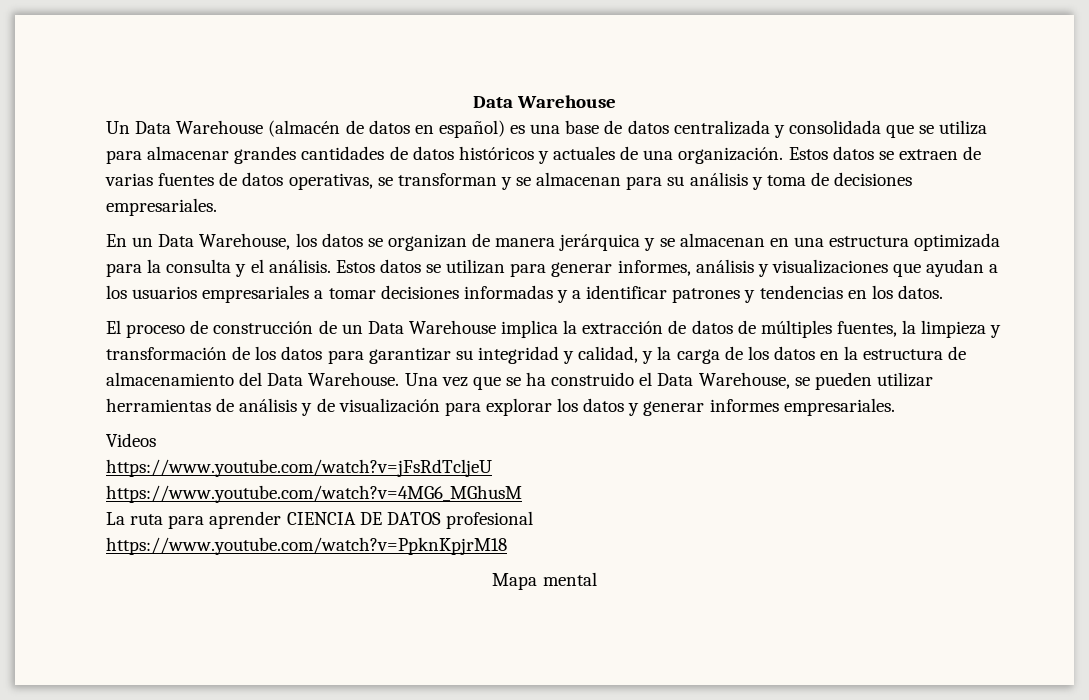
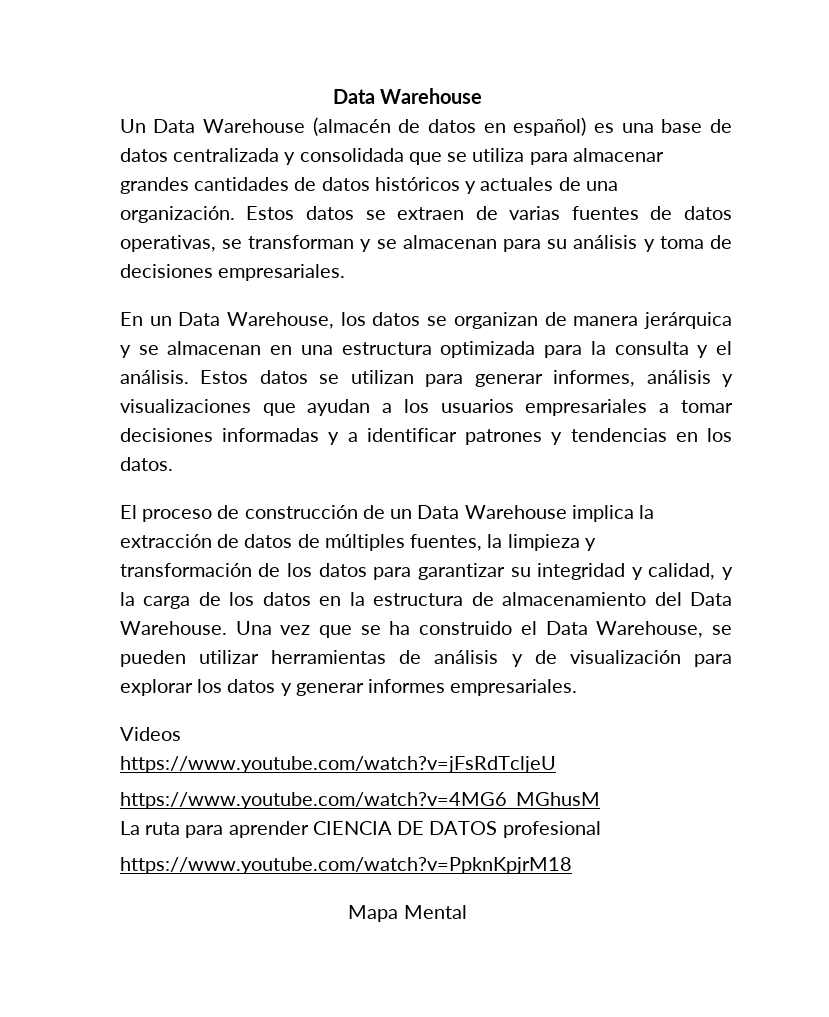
- Mapa mental
+ Mapa Mental

